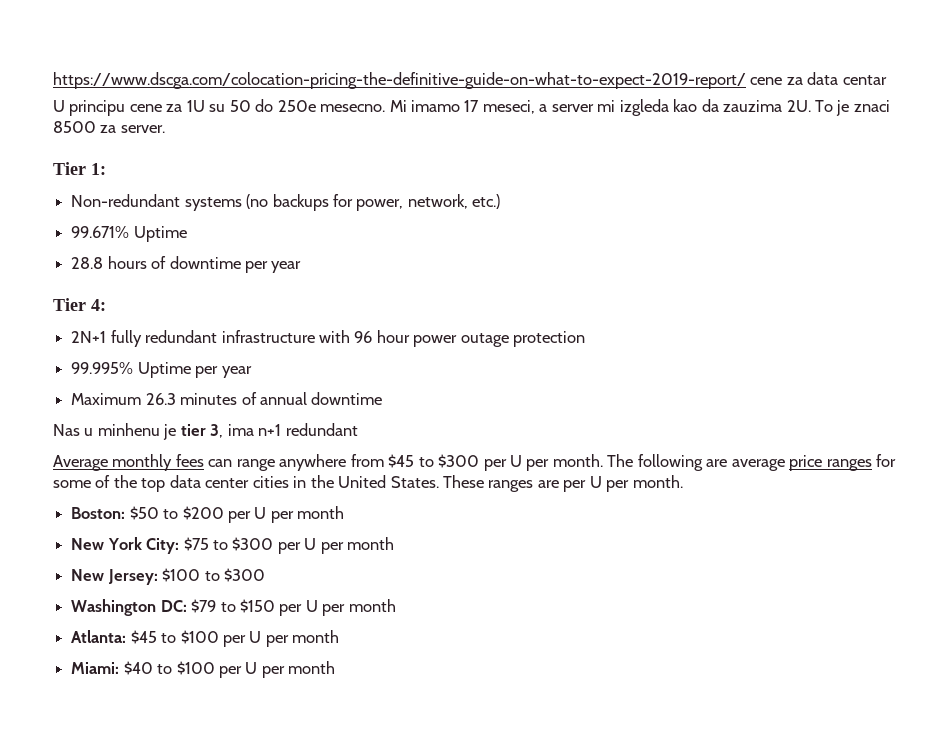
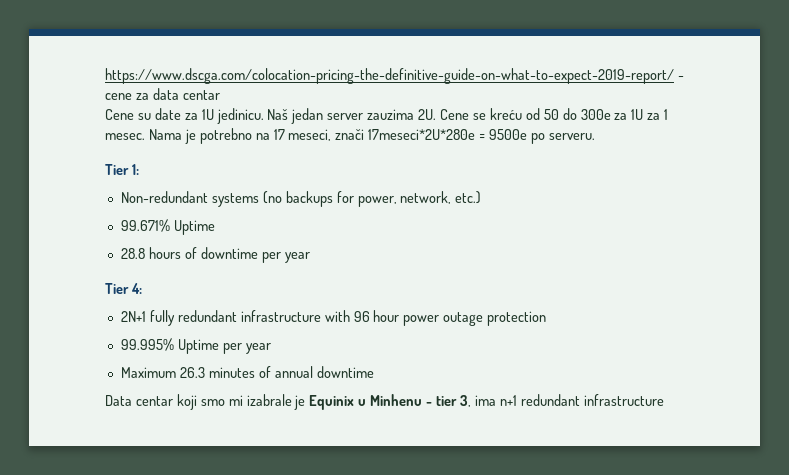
- https://www.dscga.com/colocation-pricing-the-definitive-guide-on-what-to-expect-2019-report/ cene za data centar
+ https://www.dscga.com/colocation-pricing-the-definitive-guide-on-what-to-expect-2019-report/ - cene za data centar
- U principu cene za 1U su 50 do 250e mesecno. Mi imamo 17 meseci, a server mi izgleda kao da zauzima 2U. To je znaci 8500 za server.
+ Cene su date za 1U jedinicu. Naš jedan server zauzima 2U. Cene se kreću od 50 do 300e za 1U za 1 mesec. Nama je potrebno na 17 meseci, znači 17meseci*2U*280e = 9500e po serveru.
- Nas u minhenu je tier 3, ima n+1 redundant
- Average monthly fees can range anywhere from $45 to $300 per U per month. The following are average price ranges for some of the top data center cities in the United States. These ranges are per U per month.
- Boston: $50 to $200 per U per month
- New York City: $75 to $300 per U per month
- New Jersey: $100 to $300
- Washington DC: $79 to $150 per U per month
- Atlanta: $45 to $100 per U per month
- Miami: $40 to $100 per U per month
+ Data centar koji smo mi izabrale je Equinix u Minhenu - tier 3, ima n+1 redundant infrastructure

